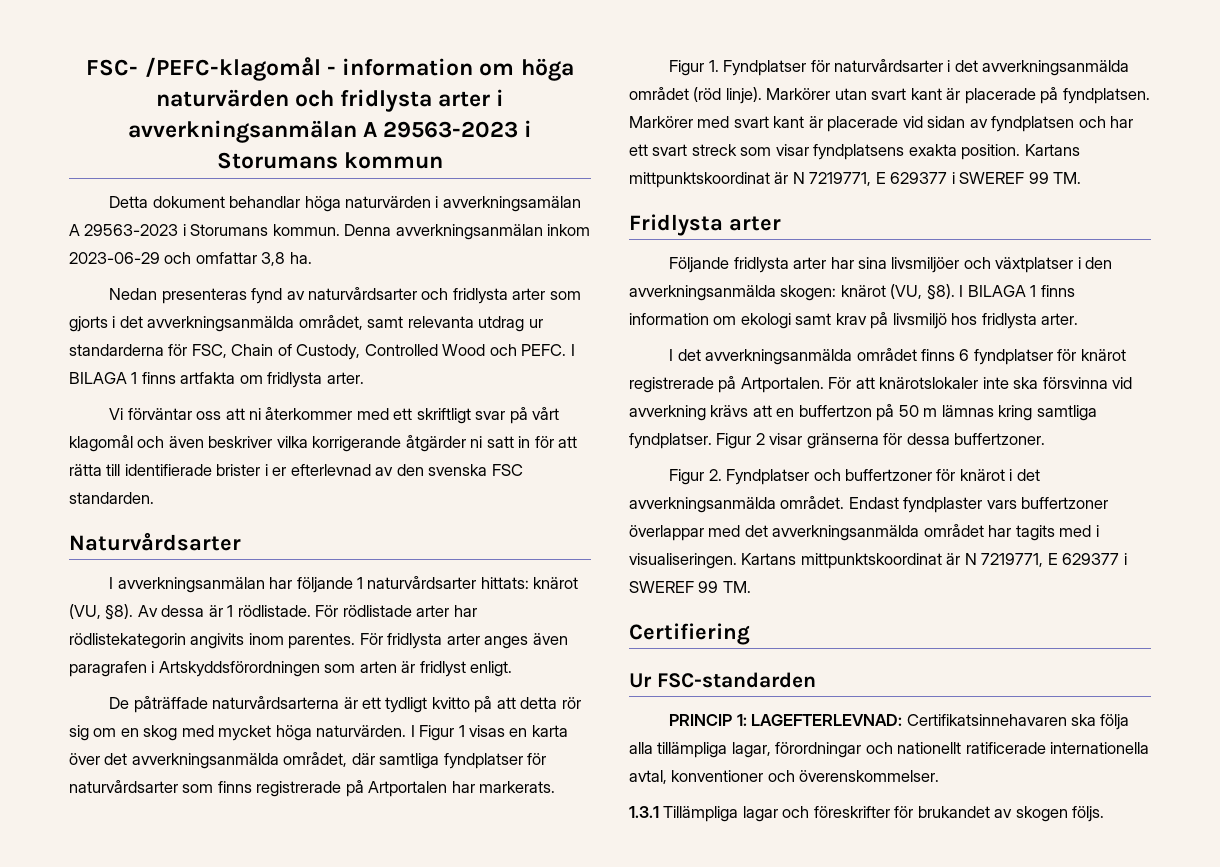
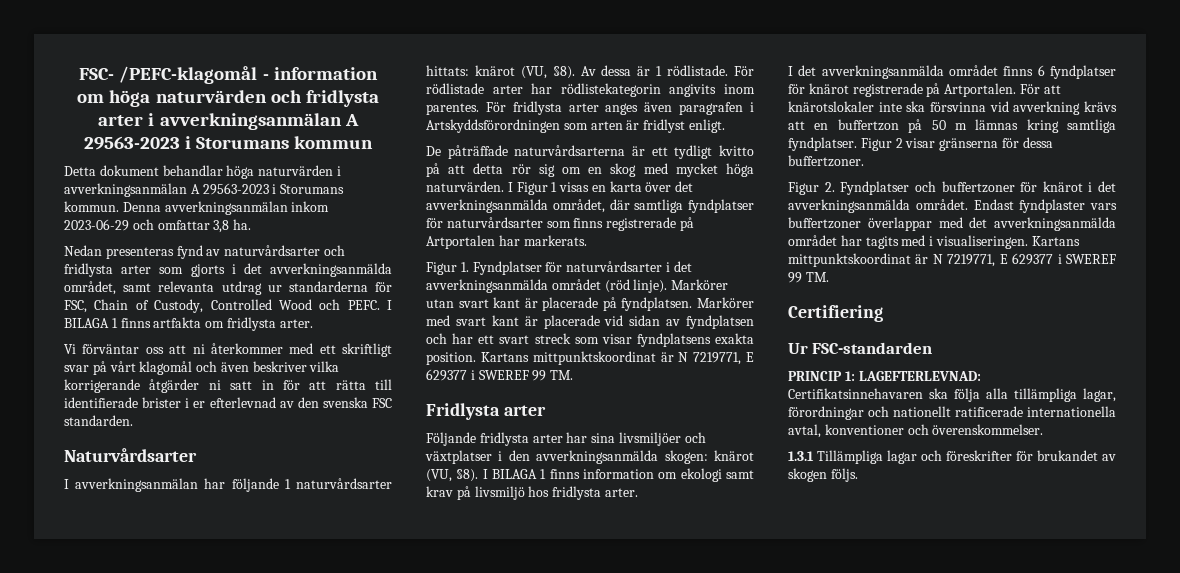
- Detta dokument behandlar höga naturvärden i avverkningsamälan A 29563-2023 i Storumans kommun.
+ Detta dokument behandlar höga naturvärden i avverkningsanmälan A 29563-2023 i Storumans kommun.

